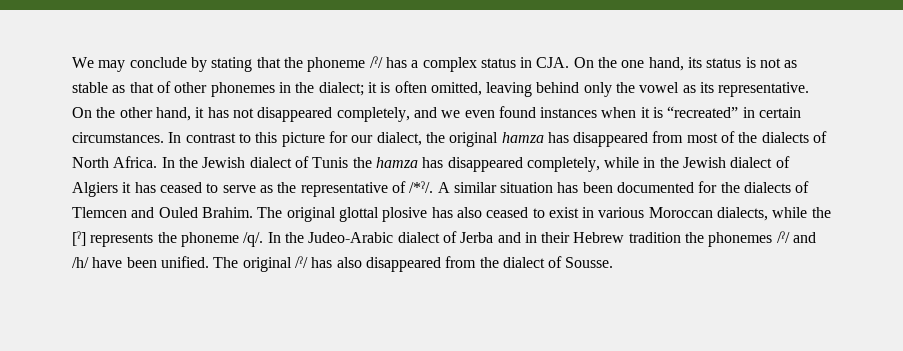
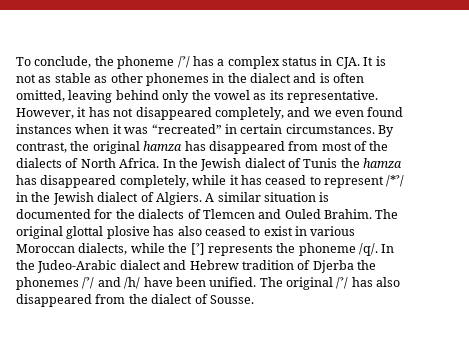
- We may conclude by stating that the phoneme /ˀ/ has a complex status in CJA. On the one hand, its status is not as stable as that of other phonemes in the dialect; it is often omitted, leaving behind only the vowel as its representative.
+ To conclude, the phoneme /ˀ/ has a complex status in CJA. It is not as stable as other phonemes in the dialect and is often omitted, leaving behind only the vowel as its representative.
- On the other hand, it has not disappeared completely, and we even found instances when it is “recreated” in certain circumstances.
+ However, it has not disappeared completely, and we even found instances when it was “recreated” in certain circumstances.
- In contrast to this picture for our dialect, the original hamza has disappeared from most of the dialects of North Africa.
+ By contrast, the original hamza has disappeared from most of the dialects of North Africa.
- In the Jewish dialect of Tunis the hamza has disappeared completely, while in the Jewish dialect of Algiers it has ceased to serve as the representative of /*ˀ/.
+ In the Jewish dialect of Tunis the hamza has disappeared completely, while it has ceased to represent /*ˀ/ in the Jewish dialect of Algiers.
- A similar situation has been documented for the dialects of Tlemcen and Ouled Brahim.
+ A similar situation is documented for the dialects of Tlemcen and Ouled Brahim.
- In the Judeo-Arabic dialect of Jerba and in their Hebrew tradition the phonemes /ˀ/ and /h/ have been unified.
+ In the Judeo-Arabic dialect and Hebrew tradition of Djerba the phonemes /ˀ/ and /h/ have been unified.

